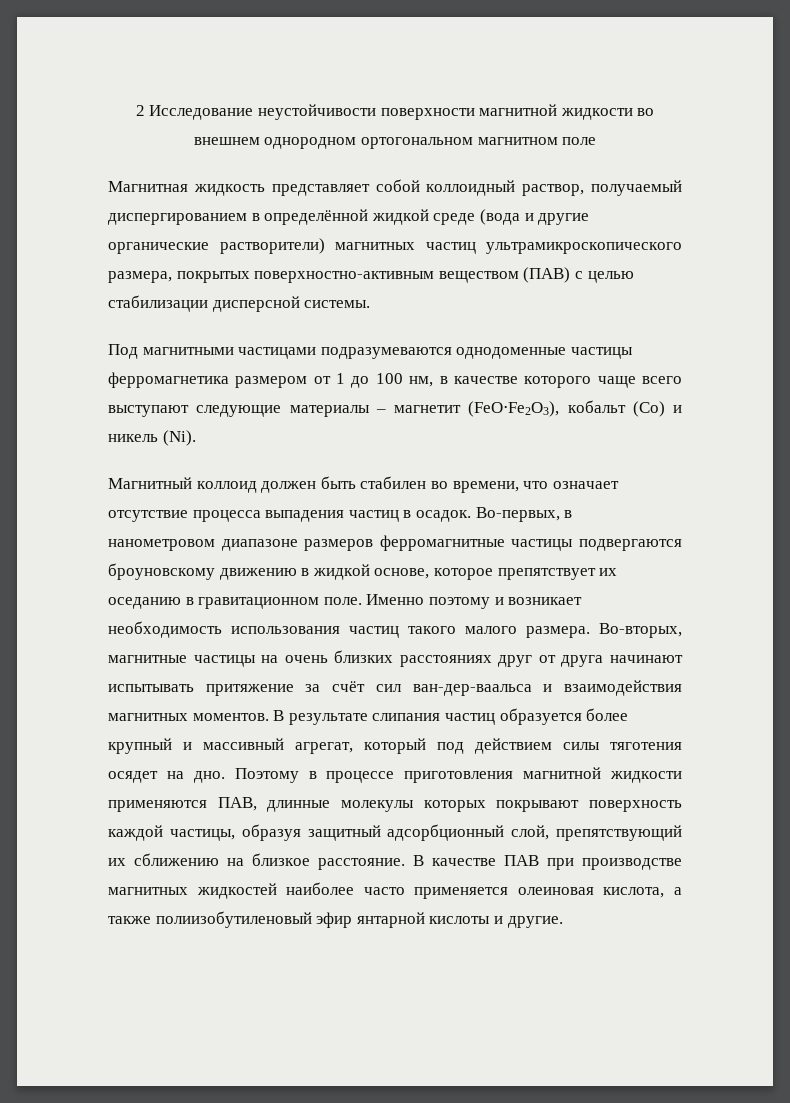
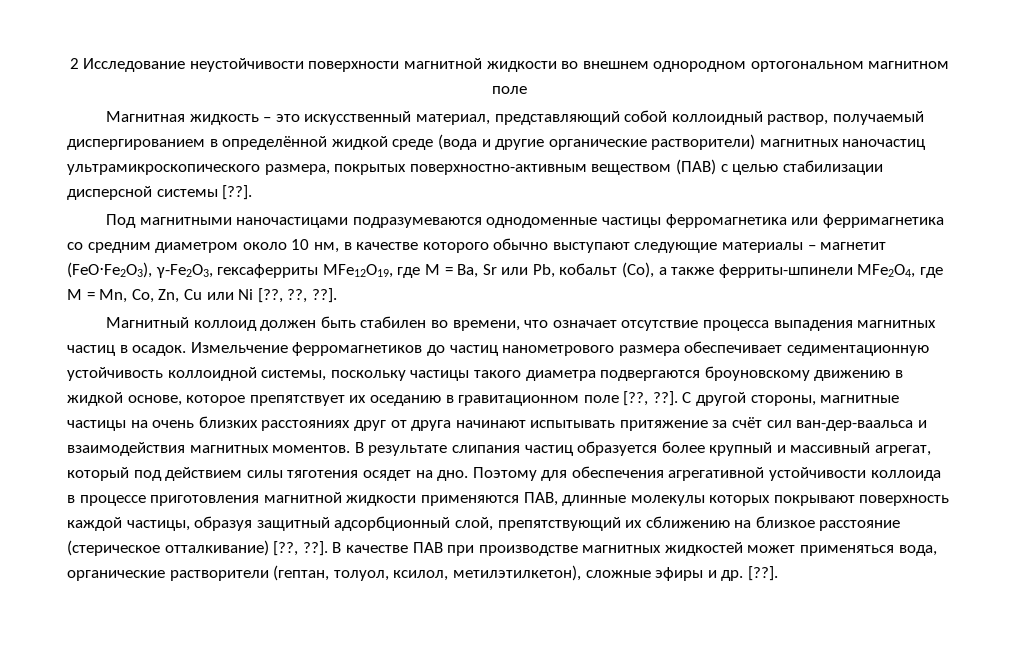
- Магнитная жидкость представляет собой коллоидный раствор, получаемый диспергированием в определённой жидкой среде (вода и другие органические растворители) магнитных частиц ультрамикроскопического размера, покрытых поверхностно-активным веществом (ПАВ) с целью стабилизации дисперсной системы.
+ Магнитная жидкость – это искусственный материал, представляющий собой коллоидный раствор, получаемый диспергированием в определённой жидкой среде (вода и другие органические растворители) магнитных наночастиц ультрамикроскопического размера, покрытых поверхностно-активным веществом (ПАВ) с целью стабилизации дисперсной системы [??].
- Под магнитными частицами подразумеваются однодоменные частицы ферромагнетика размером от 1 до 100 нм, в качестве которого чаще всего выступают следующие материалы – магнетит (FeO⋅Fe2O3), кобальт (Co) и никель (Ni).
+ Под магнитными наночастицами подразумеваются однодоменные частицы ферромагнетика или ферримагнетика со средним диаметром около 10 нм, в качестве которого обычно выступают следующие материалы – магнетит (FeO⋅Fe2O3), γ-Fe2O3, гексаферриты MFe12O19, где M = Ba, Sr или Pb, кобальт (Co), а также ферриты-шпинели MFe2O4, где M = Mn, Co, Zn, Cu или Ni [??, ??, ??].
- Магнитный коллоид должен быть стабилен во времени, что означает отсутствие процесса выпадения частиц в осадок.
+ Магнитный коллоид должен быть стабилен во времени, что означает отсутствие процесса выпадения магнитных частиц в осадок.
- Во-первых, в нанометровом диапазоне размеров ферромагнитные частицы подвергаются броуновскому движению в жидкой основе, которое препятствует их оседанию в гравитационном поле. Именно поэтому и возникает необходимость использования частиц такого малого размера. Во-вторых, магнитные частицы на очень близких расстояниях друг от друга начинают испытывать притяжение за счёт сил ван-дер-ваальса и взаимодействия магнитных моментов.
+ Измельчение ферромагнетиков до частиц нанометрового размера обеспечивает седиментационную устойчивость коллоидной системы, поскольку частицы такого диаметра подвергаются броуновскому движению в жидкой основе, которое препятствует их оседанию в гравитационном поле [??, ??]. С другой стороны, магнитные частицы на очень близких расстояниях друг от друга начинают испытывать притяжение за счёт сил ван-дер-ваальса и взаимодействия магнитных моментов.
- Поэтому в процессе приготовления магнитной жидкости применяются ПАВ, длинные молекулы которых покрывают поверхность каждой частицы, образуя защитный адсорбционный слой, препятствующий их сближению на близкое расстояние.
+ Поэтому для обеспечения агрегативной устойчивости коллоида в процессе приготовления магнитной жидкости применяются ПАВ, длинные молекулы которых покрывают поверхность каждой частицы, образуя защитный адсорбционный слой, препятствующий их сближению на близкое расстояние (стерическое отталкивание) [??, ??].
- В качестве ПАВ при производстве магнитных жидкостей наиболее часто применяется олеиновая кислота, а также полиизобутиленовый эфир янтарной кислоты и другие.
+ В качестве ПАВ при производстве магнитных жидкостей может применяться вода, органические растворители (гептан, толуол, ксилол, метилэтилкетон), сложные эфиры и др. [??].

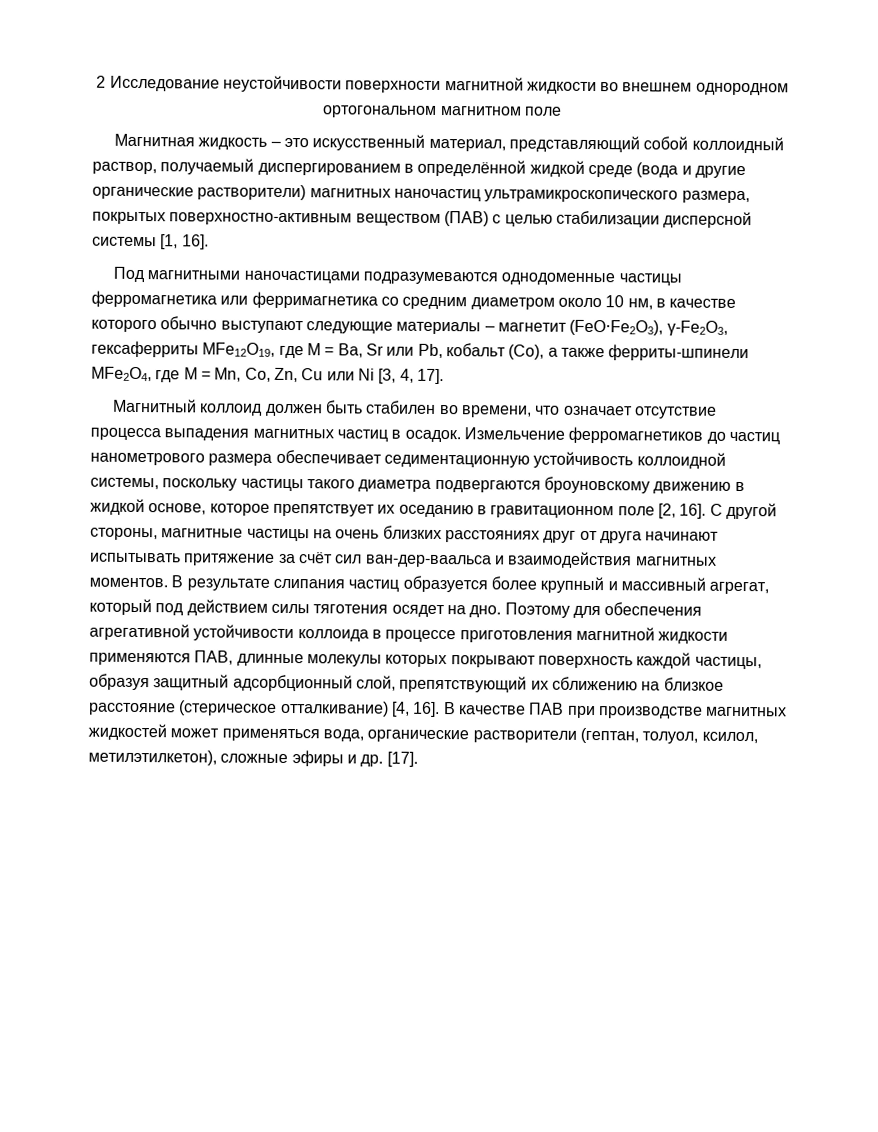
- Магнитная жидкость – это искусственный материал, представляющий собой коллоидный раствор, получаемый диспергированием в определённой жидкой среде (вода и другие органические растворители) магнитных наночастиц ультрамикроскопического размера, покрытых поверхностно-активным веществом (ПАВ) с целью стабилизации дисперсной системы [??].
+ Магнитная жидкость – это искусственный материал, представляющий собой коллоидный раствор, получаемый диспергированием в определённой жидкой среде (вода и другие органические растворители) магнитных наночастиц ультрамикроскопического размера, покрытых поверхностно-активным веществом (ПАВ) с целью стабилизации дисперсной системы [1, 16].
- Под магнитными наночастицами подразумеваются однодоменные частицы ферромагнетика или ферримагнетика со средним диаметром около 10 нм, в качестве которого обычно выступают следующие материалы – магнетит (FeO⋅Fe2O3), γ-Fe2O3, гексаферриты MFe12O19, где M = Ba, Sr или Pb, кобальт (Co), а также ферриты-шпинели MFe2O4, где M = Mn, Co, Zn, Cu или Ni [??, ??, ??].
+ Под магнитными наночастицами подразумеваются однодоменные частицы ферромагнетика или ферримагнетика со средним диаметром около 10 нм, в качестве которого обычно выступают следующие материалы – магнетит (FeO⋅Fe2O3), γ-Fe2O3, гексаферриты MFe12O19, где M = Ba, Sr или Pb, кобальт (Co), а также ферриты-шпинели MFe2O4, где M = Mn, Co, Zn, Cu или Ni [3, 4, 17].
- Измельчение ферромагнетиков до частиц нанометрового размера обеспечивает седиментационную устойчивость коллоидной системы, поскольку частицы такого диаметра подвергаются броуновскому движению в жидкой основе, которое препятствует их оседанию в гравитационном поле [??, ??].
+ Измельчение ферромагнетиков до частиц нанометрового размера обеспечивает седиментационную устойчивость коллоидной системы, поскольку частицы такого диаметра подвергаются броуновскому движению в жидкой основе, которое препятствует их оседанию в гравитационном поле [2, 16].
- Поэтому для обеспечения агрегативной устойчивости коллоида в процессе приготовления магнитной жидкости применяются ПАВ, длинные молекулы которых покрывают поверхность каждой частицы, образуя защитный адсорбционный слой, препятствующий их сближению на близкое расстояние (стерическое отталкивание) [??, ??].
+ Поэтому для обеспечения агрегативной устойчивости коллоида в процессе приготовления магнитной жидкости применяются ПАВ, длинные молекулы которых покрывают поверхность каждой частицы, образуя защитный адсорбционный слой, препятствующий их сближению на близкое расстояние (стерическое отталкивание) [4, 16].
- В качестве ПАВ при производстве магнитных жидкостей может применяться вода, органические растворители (гептан, толуол, ксилол, метилэтилкетон), сложные эфиры и др. [??].
+ В качестве ПАВ при производстве магнитных жидкостей может применяться вода, органические растворители (гептан, толуол, ксилол, метилэтилкетон), сложные эфиры и др. [17].

